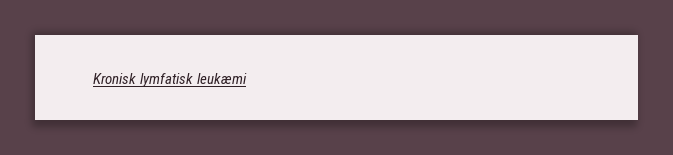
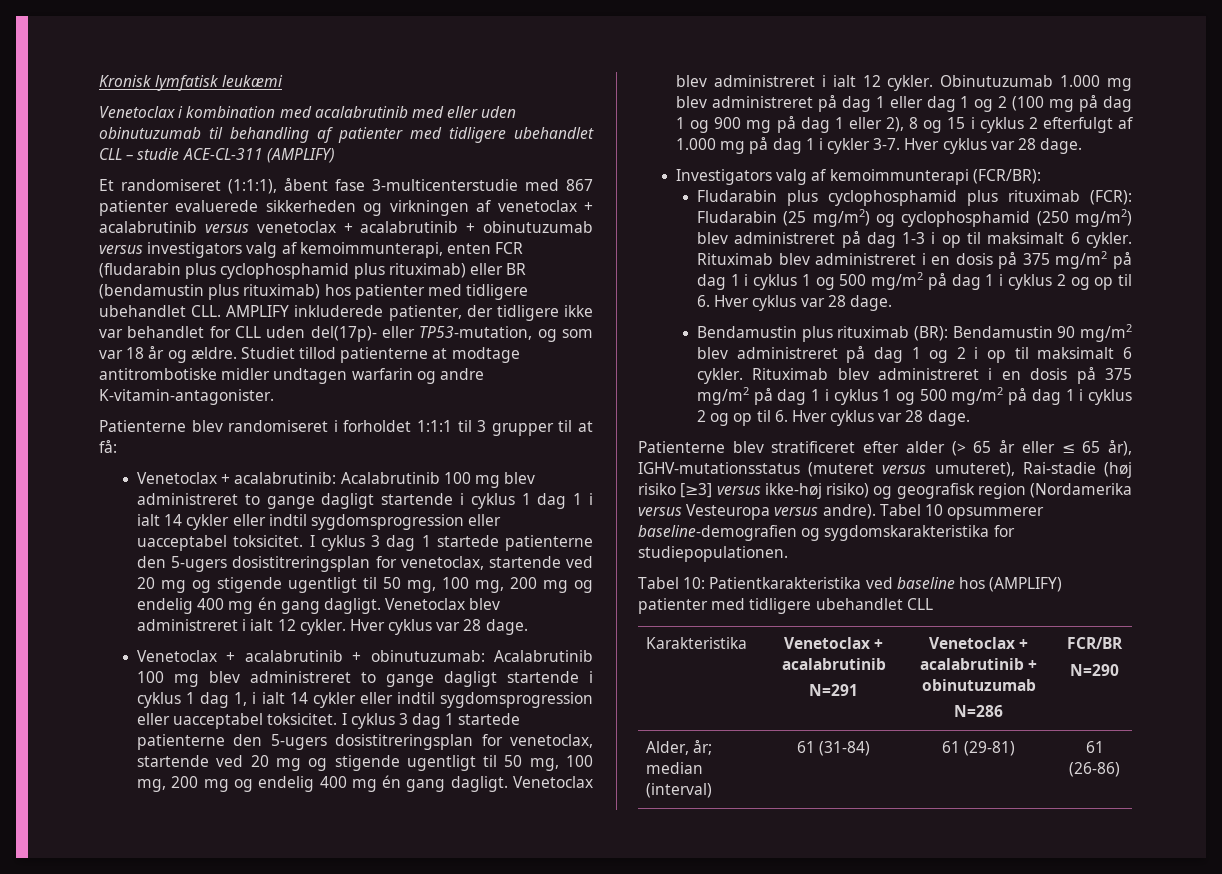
+ Venetoclax i kombination med acalabrutinib med eller uden obinutuzumab til behandling af patienter med tidligere ubehandlet CLL – studie ACE-CL-311 (AMPLIFY)
+ Et randomiseret (1:1:1), åbent fase 3-multicenterstudie med 867 patienter evaluerede sikkerheden og virkningen af venetoclax + acalabrutinib versus venetoclax + acalabrutinib + obinutuzumab versus investigators valg af kemoimmunterapi, enten FCR (fludarabin plus cyclophosphamid plus rituximab) eller BR (bendamustin plus rituximab) hos patienter med tidligere ubehandlet CLL. AMPLIFY inkluderede patienter, der tidligere ikke var behandlet for CLL uden del(17p)- eller TP53-mutation, og som var 18 år og ældre. Studiet tillod patienterne at modtage antitrombotiske midler undtagen warfarin og andre K-vitamin-antagonister.
+ Patienterne blev randomiseret i forholdet 1:1:1 til 3 grupper til at få:
+ Venetoclax + acalabrutinib: Acalabrutinib 100 mg blev administreret to gange dagligt startende i cyklus 1 dag 1 i ialt 14 cykler eller indtil sygdomsprogression eller uacceptabel toksicitet. I cyklus 3 dag 1 startede patienterne den 5-ugers dosistitreringsplan for venetoclax, startende ved 20 mg og stigende ugentligt til 50 mg, 100 mg, 200 mg og endelig 400 mg én gang dagligt. Venetoclax blev administreret i ialt 12 cykler. Hver cyklus var 28 dage.
+ Venetoclax + acalabrutinib + obinutuzumab: Acalabrutinib 100 mg blev administreret to gange dagligt startende i cyklus 1 dag 1, i ialt 14 cykler eller indtil sygdomsprogression eller uacceptabel toksicitet. I cyklus 3 dag 1 startede patienterne den 5-ugers dosistitreringsplan for venetoclax, startende ved 20 mg og stigende ugentligt til 50 mg, 100 mg, 200 mg og endelig 400 mg én gang dagligt. Venetoclax blev administreret i ialt 12 cykler. Obinutuzumab 1.000 mg blev administreret på dag 1 eller dag 1 og 2 (100 mg på dag 1 og 900 mg på dag 1 eller 2), 8 og 15 i cyklus 2 efterfulgt af 1.000 mg på dag 1 i cykler 3-7. Hver cyklus var 28 dage.
+ Investigators valg af kemoimmunterapi (FCR/BR):
+ Fludarabin plus cyclophosphamid plus rituximab (FCR): Fludarabin (25 mg/m2) og cyclophosphamid (250 mg/m2) blev administreret på dag 1-3 i op til maksimalt 6 cykler. Rituximab blev administreret i en dosis på 375 mg/m2 på dag 1 i cyklus 1 og 500 mg/m2 på dag 1 i cyklus 2 og op til 6. Hver cyklus var 28 dage.
+ Bendamustin plus rituximab (BR): Bendamustin 90 mg/m2 blev administreret på dag 1 og 2 i op til maksimalt 6 cykler. Rituximab blev administreret i en dosis på 375 mg/m2 på dag 1 i cyklus 1 og 500 mg/m2 på dag 1 i cyklus 2 og op til 6. Hver cyklus var 28 dage.
+ Patienterne blev stratificeret efter alder (> 65 år eller ≤ 65 år), IGHV-mutationsstatus (muteret versus umuteret), Rai-stadie (høj risiko [≥3] versus ikke-høj risiko) og geografisk region (Nordamerika versus Vesteuropa versus andre). Tabel 10 opsummerer baseline-demografien og sygdomskarakteristika for studiepopulationen.
+ Tabel 10: Patientkarakteristika ved baseline hos (AMPLIFY) patienter med tidligere ubehandlet CLL
+ Karakteristika | Venetoclax + acalabrutinib
+ N=291 | Venetoclax + acalabrutinib + obinutuzumab
+ N=286 | FCR/BR
+ N=290
+ Alder, år; median (interval) | 61 (31-84) | 61 (29-81) | 61 (26-86)

